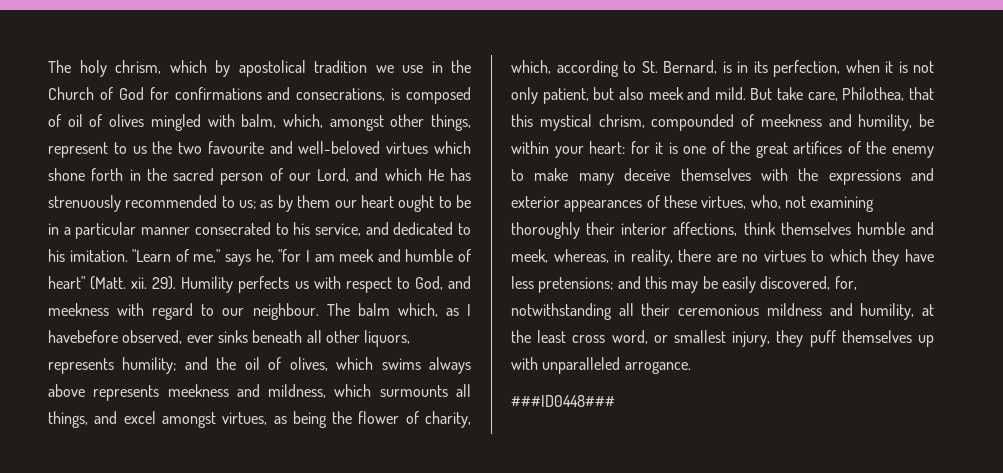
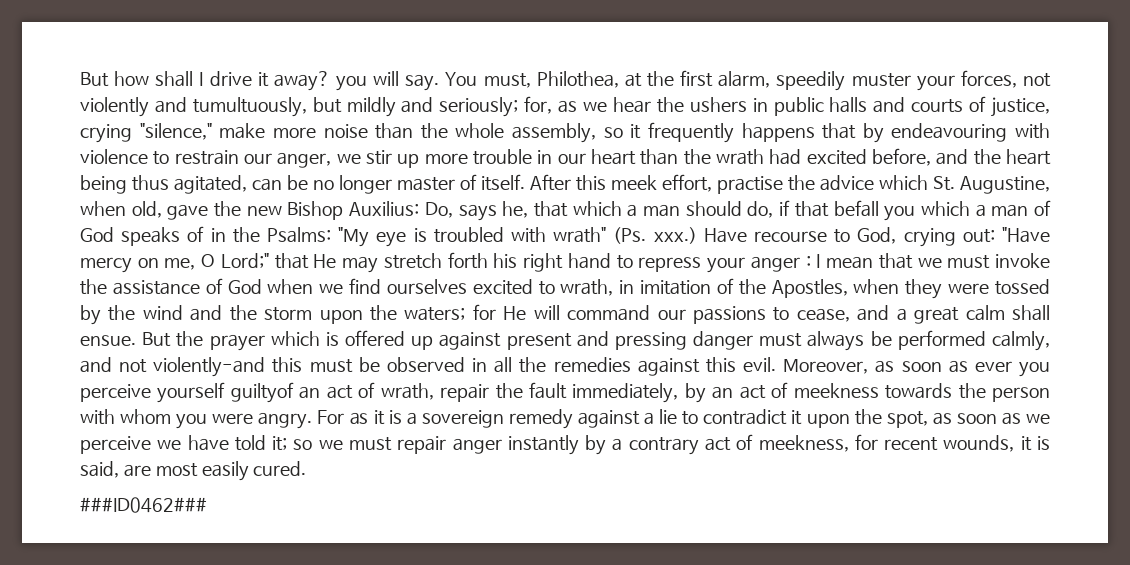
- The holy chrism, which by apostolical tradition we use in the Church of God for confirmations and consecrations, is composed of oil of olives mingled with balm, which, amongst other things, represent to us the two favourite and well-beloved virtues which shone forth in the sacred person of our Lord, and which He has strenuously recommended to us; as by them our heart ought to be in a particular manner consecrated to his service, and dedicated to his imitation. "Learn of me," says he, "for I am meek and humble of heart" (Matt. xii. 29). Humility perfects us with respect to God, and meekness with regard to our neighbour. The balm which, as I havebefore observed, ever sinks beneath all other liquors, represents humility; and the oil of olives, which swims always above represents meekness and mildness, which surmounts all things, and excel amongst virtues, as being the flower of charity, which, according to St. Bernard, is in its perfection, when it is not only patient, but also meek and mild. But take care, Philothea, that this mystical chrism, compounded of meekness and humility, be within your heart: for it is one of the great artifices of the enemy to make many deceive themselves with the expressions and exterior appearances of these virtues, who, not examining thoroughly their interior affections, think themselves humble and meek, whereas, in reality, there are no virtues to which they have less pretensions; and this may be easily discovered, for, notwithstanding all their ceremonious mildness and humility, at the least cross word, or smallest injury, they puff themselves up with unparalleled arrogance.
- ###ID0448###
+ But how shall I drive it away? you will say. You must, Philothea, at the first alarm, speedily muster your forces, not violently and tumultuously, but mildly and seriously; for, as we hear the ushers in public halls and courts of justice, crying "silence," make more noise than the whole assembly, so it frequently happens that by endeavouring with violence to restrain our anger, we stir up more trouble in our heart than the wrath had excited before, and the heart being thus agitated, can be no longer master of itself. After this meek effort, practise the advice which St. Augustine, when old, gave the new Bishop Auxilius: Do, says he, that which a man should do, if that befall you which a man of God speaks of in the Psalms: "My eye is troubled with wrath" (Ps. xxx.) Have recourse to God, crying out: "Have mercy on me, O Lord;" that He may stretch forth his right hand to repress your anger : I mean that we must invoke the assistance of God when we find ourselves excited to wrath, in imitation of the Apostles, when they were tossed by the wind and the storm upon the waters; for He will command our passions to cease, and a great calm shall ensue. But the prayer which is offered up against present and pressing danger must always be performed calmly, and not violently-and this must be observed in all the remedies against this evil. Moreover, as soon as ever you perceive yourself guiltyof an act of wrath, repair the fault immediately, by an act of meekness towards the person with whom you were angry. For as it is a sovereign remedy against a lie to contradict it upon the spot, as soon as we perceive we have told it; so we must repair anger instantly by a contrary act of meekness, for recent wounds, it is said, are most easily cured.
+ ###ID0462###

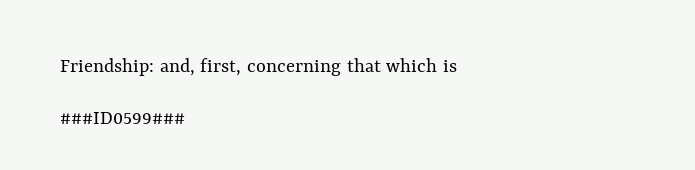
- But how shall I drive it away? you will say. You must, Philothea, at the first alarm, speedily muster your forces, not violently and tumultuously, but mildly and seriously; for, as we hear the ushers in public halls and courts of justice, crying "silence," make more noise than the whole assembly, so it frequently happens that by endeavouring with violence to restrain our anger, we stir up more trouble in our heart than the wrath had excited before, and the heart being thus agitated, can be no longer master of itself. After this meek effort, practise the advice which St. Augustine, when old, gave the new Bishop Auxilius: Do, says he, that which a man should do, if that befall you which a man of God speaks of in the Psalms: "My eye is troubled with wrath" (Ps. xxx.) Have recourse to God, crying out: "Have mercy on me, O Lord;" that He may stretch forth his right hand to repress your anger : I mean that we must invoke the assistance of God when we find ourselves excited to wrath, in imitation of the Apostles, when they were tossed by the wind and the storm upon the waters; for He will command our passions to cease, and a great calm shall ensue. But the prayer which is offered up against present and pressing danger must always be performed calmly, and not violently-and this must be observed in all the remedies against this evil. Moreover, as soon as ever you perceive yourself guiltyof an act of wrath, repair the fault immediately, by an act of meekness towards the person with whom you were angry. For as it is a sovereign remedy against a lie to contradict it upon the spot, as soon as we perceive we have told it; so we must repair anger instantly by a contrary act of meekness, for recent wounds, it is said, are most easily cured.
- ###ID0462###
+ Friendship: and, first, concerning that which is
+ ###ID0599###

